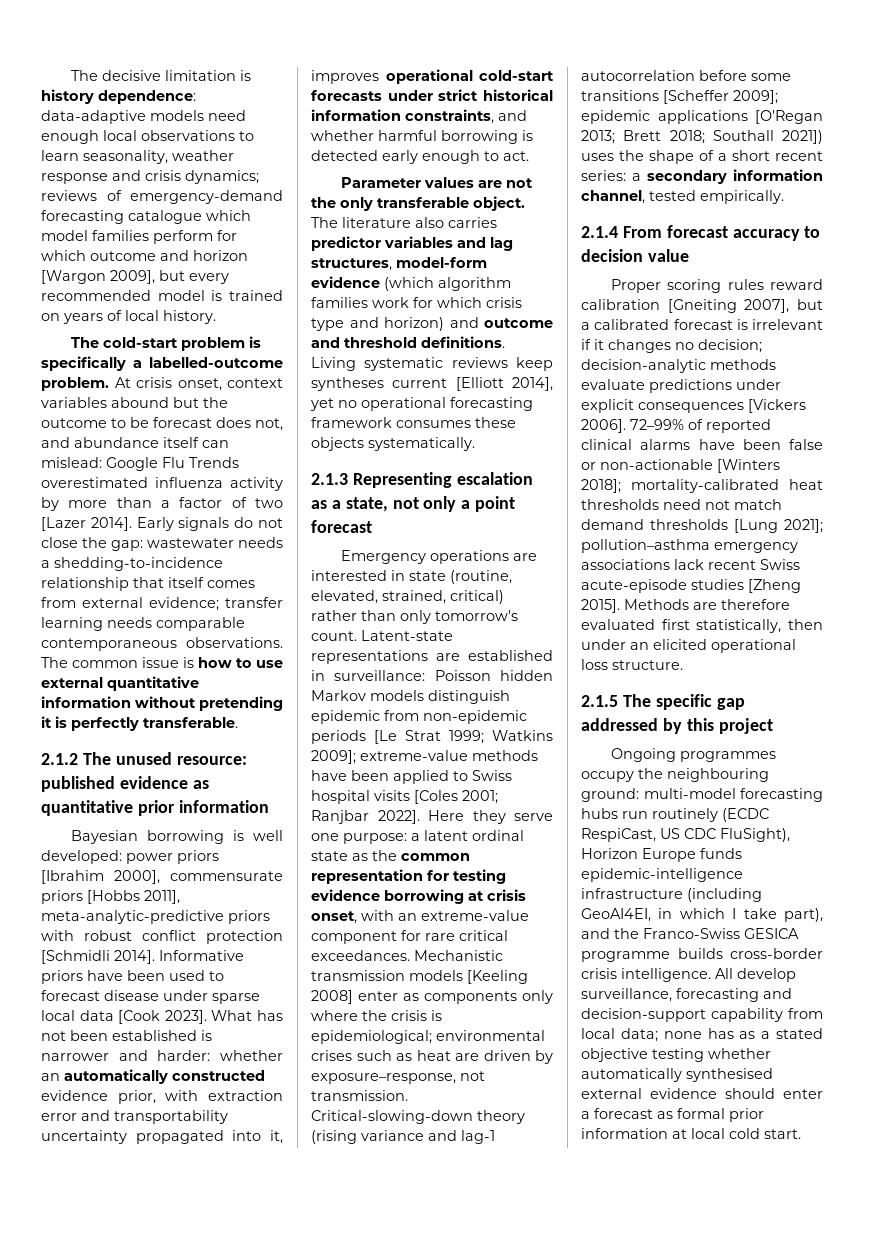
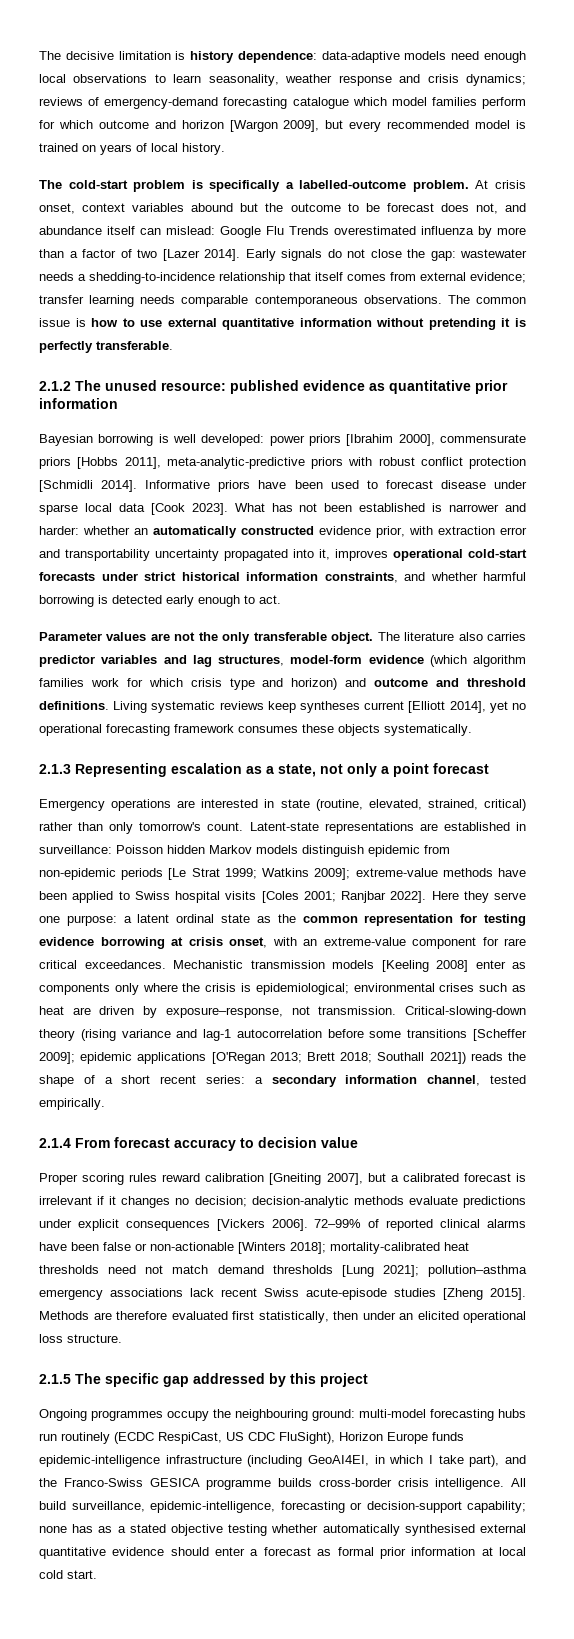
- At crisis onset, context variables abound but the outcome to be forecast does not, and abundance itself can mislead: Google Flu Trends overestimated influenza activity by more than a factor of two [Lazer 2014].
+ At crisis onset, context variables abound but the outcome to be forecast does not, and abundance itself can mislead: Google Flu Trends overestimated influenza by more than a factor of two [Lazer 2014].
- Critical-slowing-down theory (rising variance and lag-1 autocorrelation before some transitions [Scheffer 2009]; epidemic applications [O'Regan 2013; Brett 2018; Southall 2021]) uses the shape of a short recent series: a secondary information channel, tested empirically.
+ Critical-slowing-down theory (rising variance and lag-1 autocorrelation before some transitions [Scheffer 2009]; epidemic applications [O'Regan 2013; Brett 2018; Southall 2021]) reads the shape of a short recent series: a secondary information channel, tested empirically.
- All develop surveillance, forecasting and decision-support capability from local data; none has as a stated objective testing whether automatically synthesised external evidence should enter a forecast as formal prior information at local cold start.
+ All build surveillance, epidemic-intelligence, forecasting or decision-support capability; none has as a stated objective testing whether automatically synthesised external quantitative evidence should enter a forecast as formal prior information at local cold start.

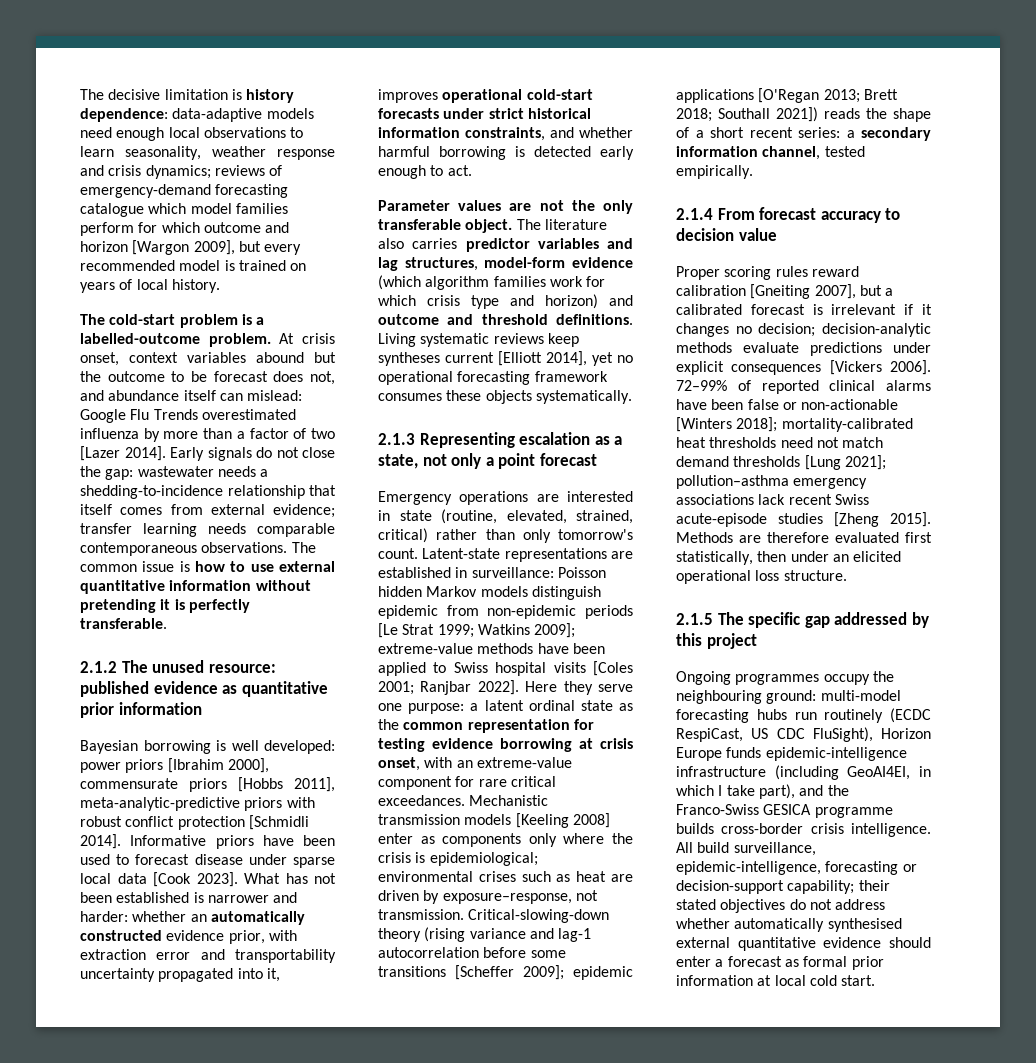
- The cold-start problem is specifically a labelled-outcome problem.
+ The cold-start problem is a labelled-outcome problem.
- All build surveillance, epidemic-intelligence, forecasting or decision-support capability; none has as a stated objective testing whether automatically synthesised external quantitative evidence should enter a forecast as formal prior information at local cold start.
+ All build surveillance, epidemic-intelligence, forecasting or decision-support capability; their stated objectives do not address whether automatically synthesised external quantitative evidence should enter a forecast as formal prior information at local cold start.

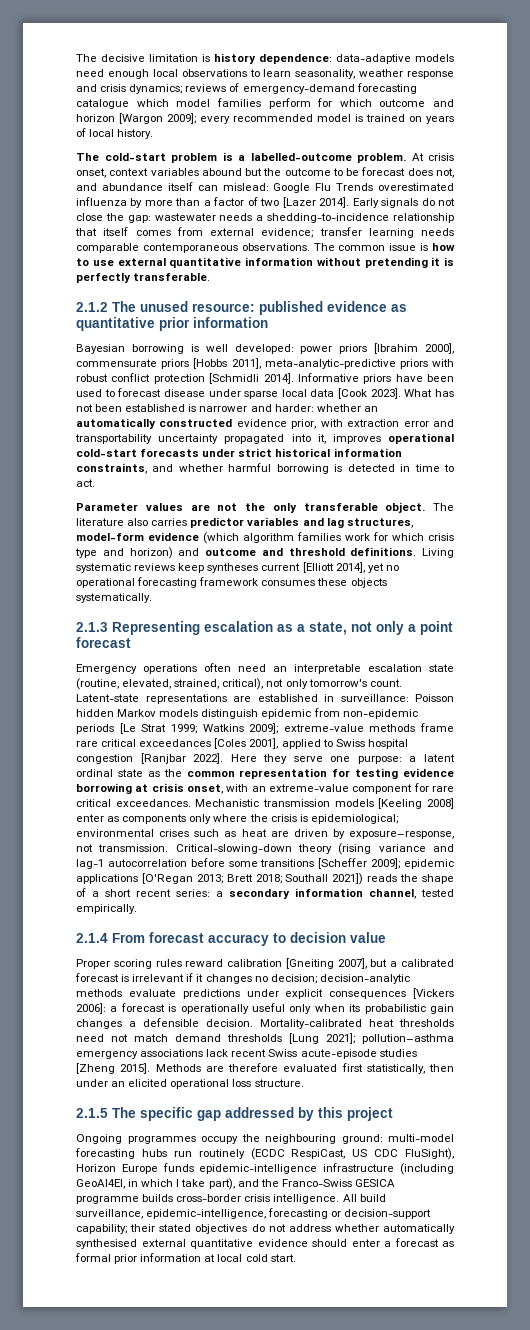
- The decisive limitation is history dependence: data-adaptive models need enough local observations to learn seasonality, weather response and crisis dynamics; reviews of emergency-demand forecasting catalogue which model families perform for which outcome and horizon [Wargon 2009], but every recommended model is trained on years of local history.
+ The decisive limitation is history dependence: data-adaptive models need enough local observations to learn seasonality, weather response and crisis dynamics; reviews of emergency-demand forecasting catalogue which model families perform for which outcome and horizon [Wargon 2009]; every recommended model is trained on years of local history.
- What has not been established is narrower and harder: whether an automatically constructed evidence prior, with extraction error and transportability uncertainty propagated into it, improves operational cold-start forecasts under strict historical information constraints, and whether harmful borrowing is detected early enough to act.
+ What has not been established is narrower and harder: whether an automatically constructed evidence prior, with extraction error and transportability uncertainty propagated into it, improves operational cold-start forecasts under strict historical information constraints, and whether harmful borrowing is detected in time to act.
- Emergency operations are interested in state (routine, elevated, strained, critical) rather than only tomorrow's count.
+ Emergency operations often need an interpretable escalation state (routine, elevated, strained, critical), not only tomorrow's count.
- Latent-state representations are established in surveillance: Poisson hidden Markov models distinguish epidemic from non-epidemic periods [Le Strat 1999; Watkins 2009]; extreme-value methods have been applied to Swiss hospital visits [Coles 2001; Ranjbar 2022].
+ Latent-state representations are established in surveillance: Poisson hidden Markov models distinguish epidemic from non-epidemic periods [Le Strat 1999; Watkins 2009]; extreme-value methods frame rare critical exceedances [Coles 2001], applied to Swiss hospital congestion [Ranjbar 2022].
- Proper scoring rules reward calibration [Gneiting 2007], but a calibrated forecast is irrelevant if it changes no decision; decision-analytic methods evaluate predictions under explicit consequences [Vickers 2006]. 72–99% of reported clinical alarms have been false or non-actionable [Winters 2018]; mortality-calibrated heat thresholds need not match demand thresholds [Lung 2021]; pollution–asthma emergency associations lack recent Swiss acute-episode studies [Zheng 2015].
+ Proper scoring rules reward calibration [Gneiting 2007], but a calibrated forecast is irrelevant if it changes no decision; decision-analytic methods evaluate predictions under explicit consequences [Vickers 2006]: a forecast is operationally useful only when its probabilistic gain changes a defensible decision. Mortality-calibrated heat thresholds need not match demand thresholds [Lung 2021]; pollution–asthma emergency associations lack recent Swiss acute-episode studies [Zheng 2015].

